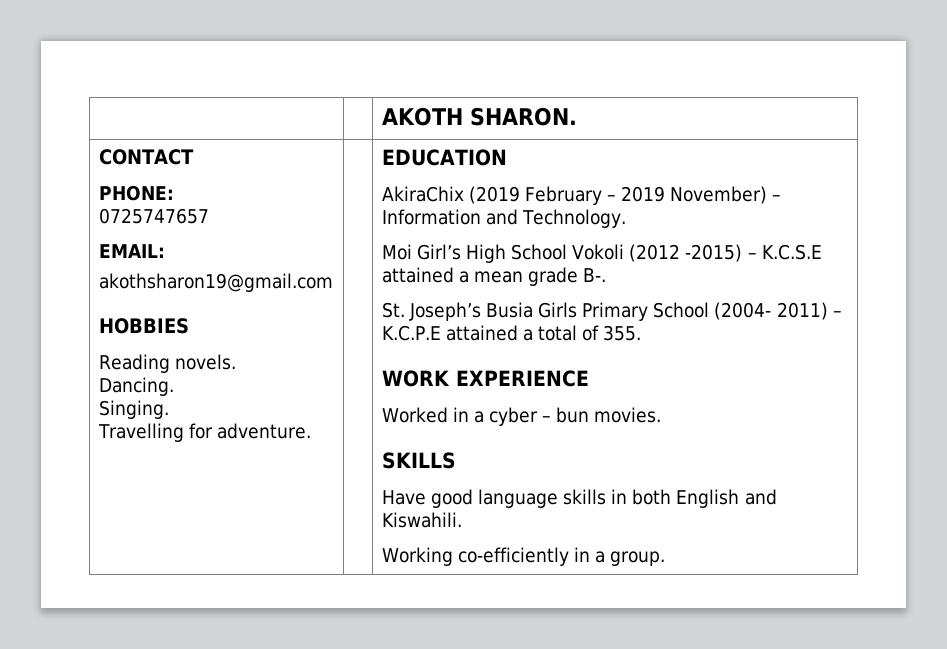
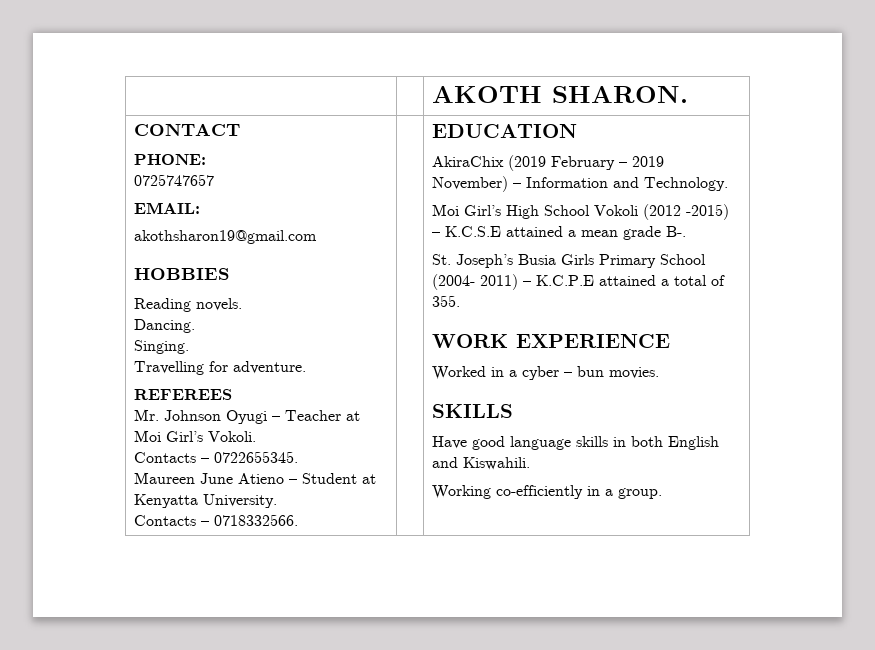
+ REFEREES
+ Mr. Johnson Oyugi – Teacher at Moi Girl’s Vokoli.
+ Contacts – 0722655345.
+ Maureen June Atieno – Student at Kenyatta University.
+ Contacts – 0718332566.

